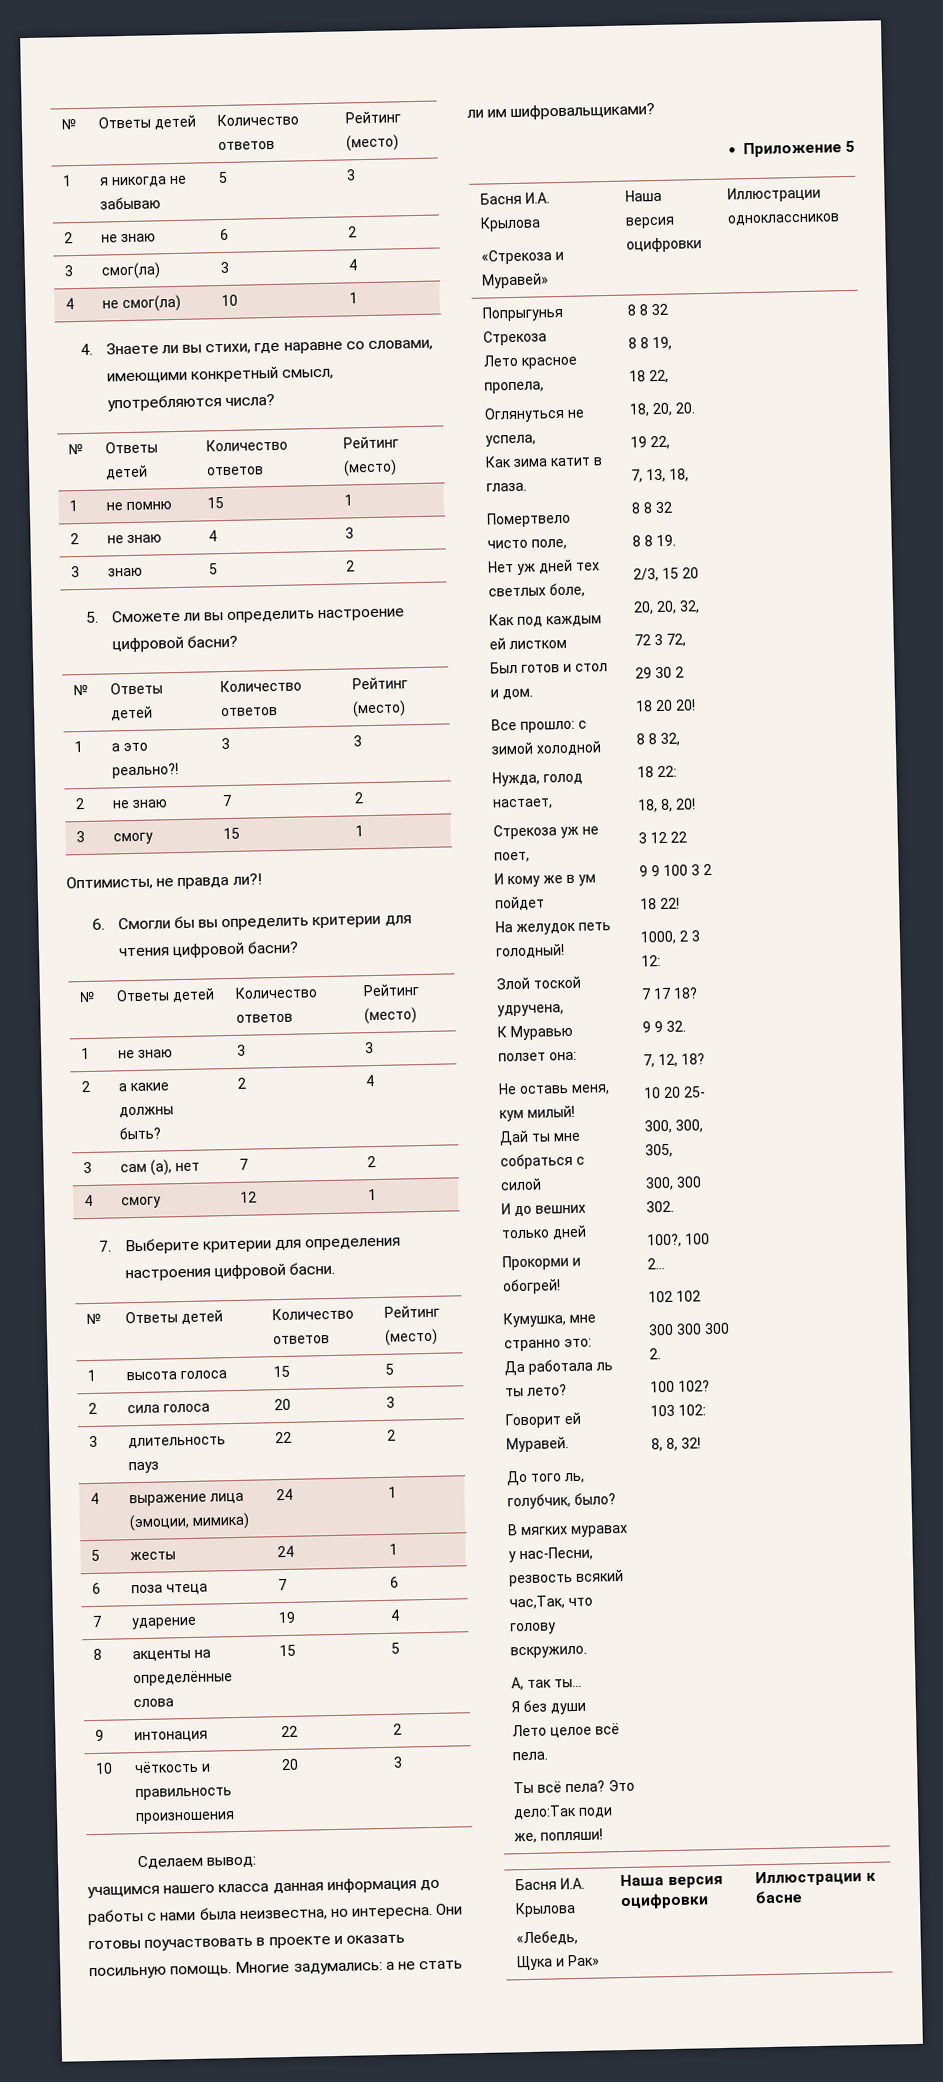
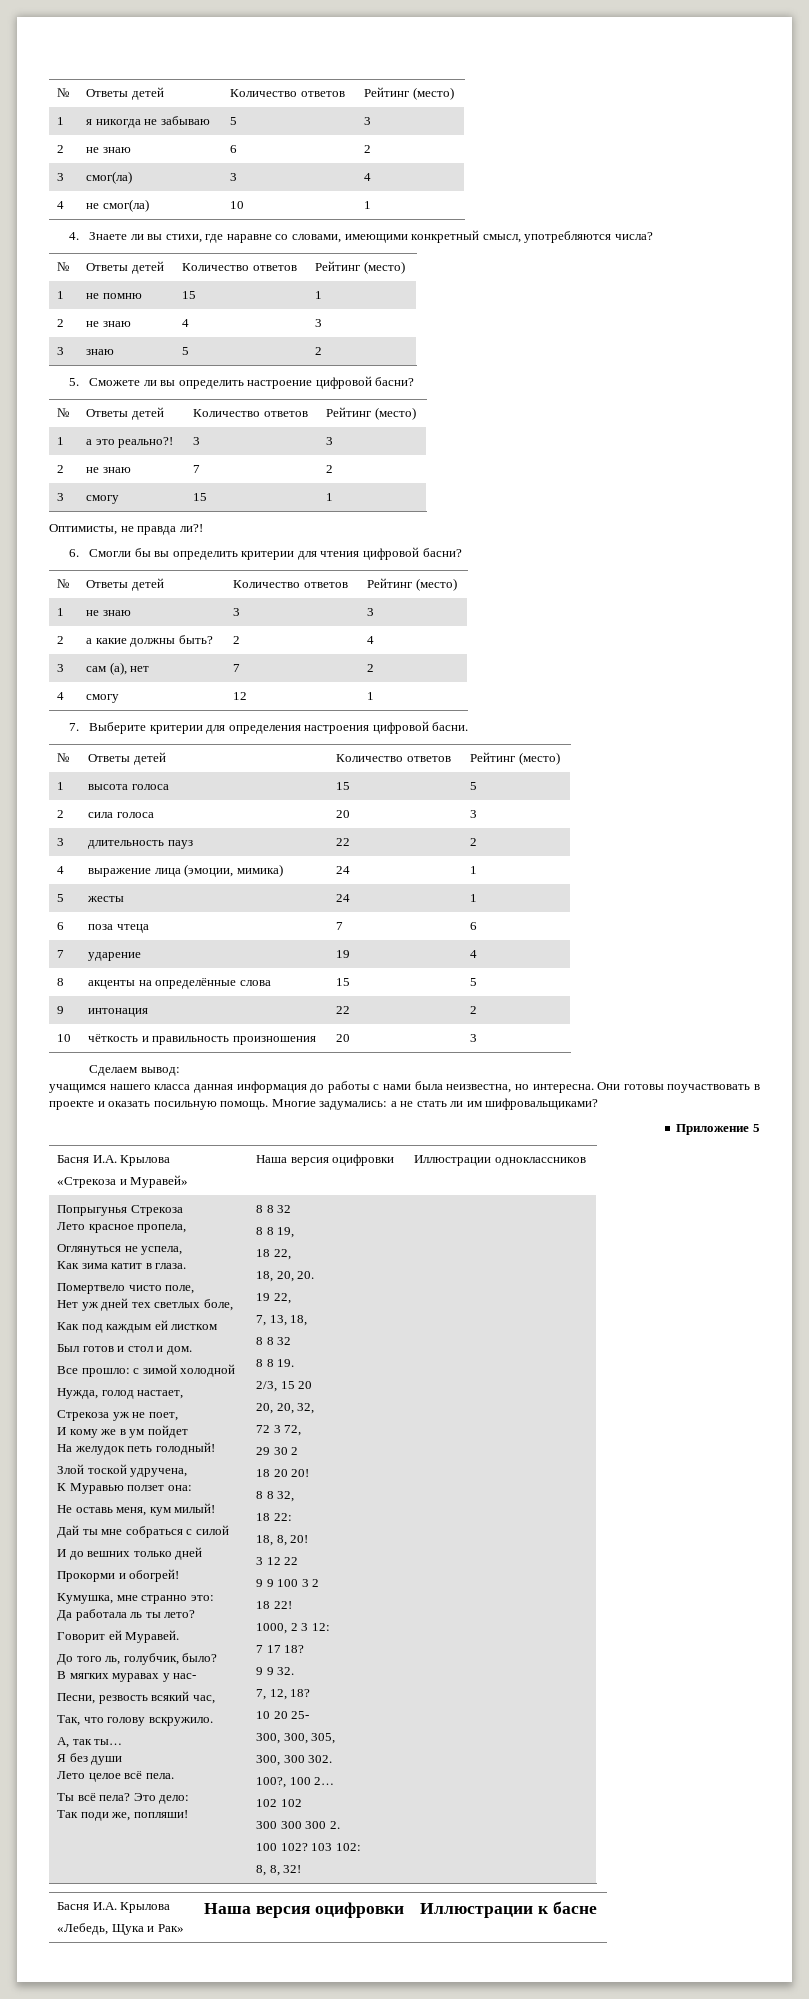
- В мягких муравах у нас-Песни, резвость всякий час,Так, что голову вскружило.
+ В мягких муравах у нас-
+ Песни, резвость всякий час,
+ Так, что голову вскружило.
- Это дело:Так поди же, попляши!
+ Это дело:
+ Так поди же, попляши!

